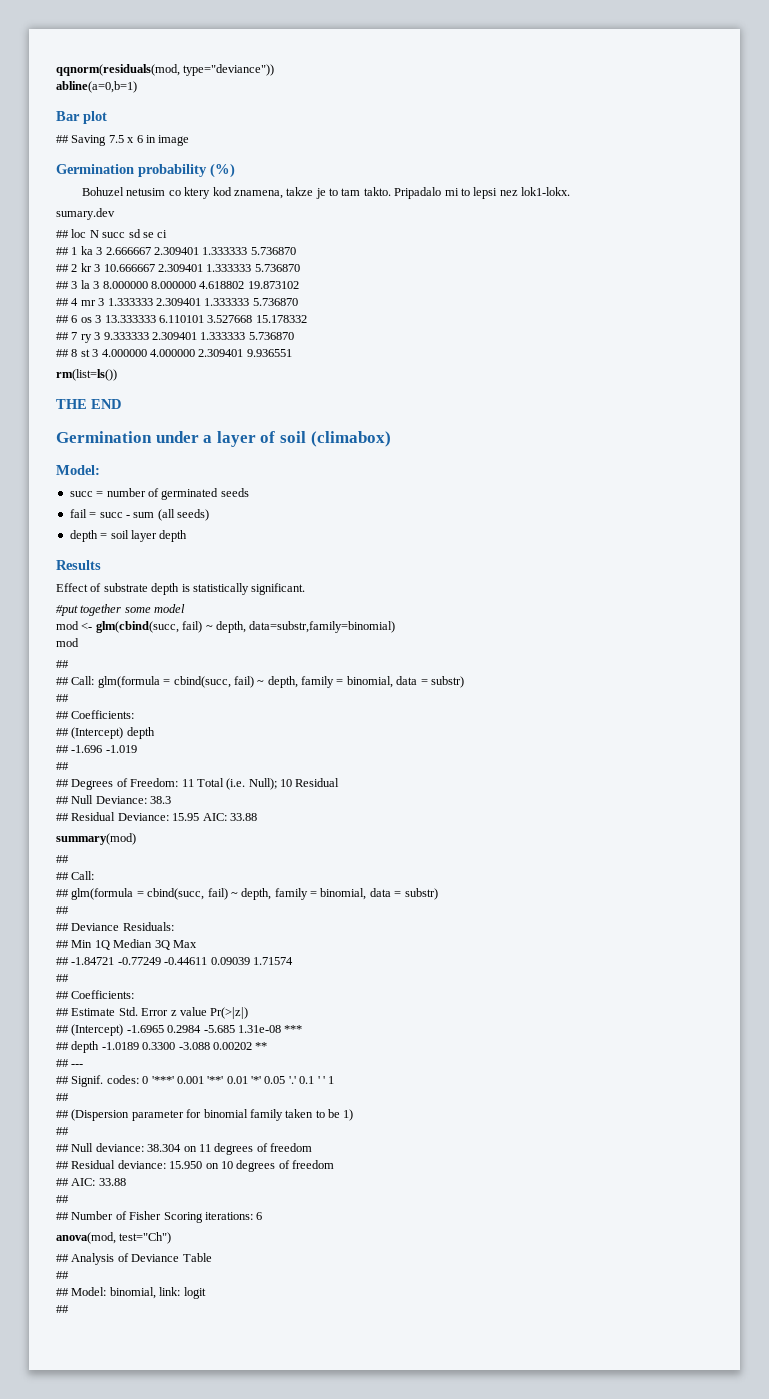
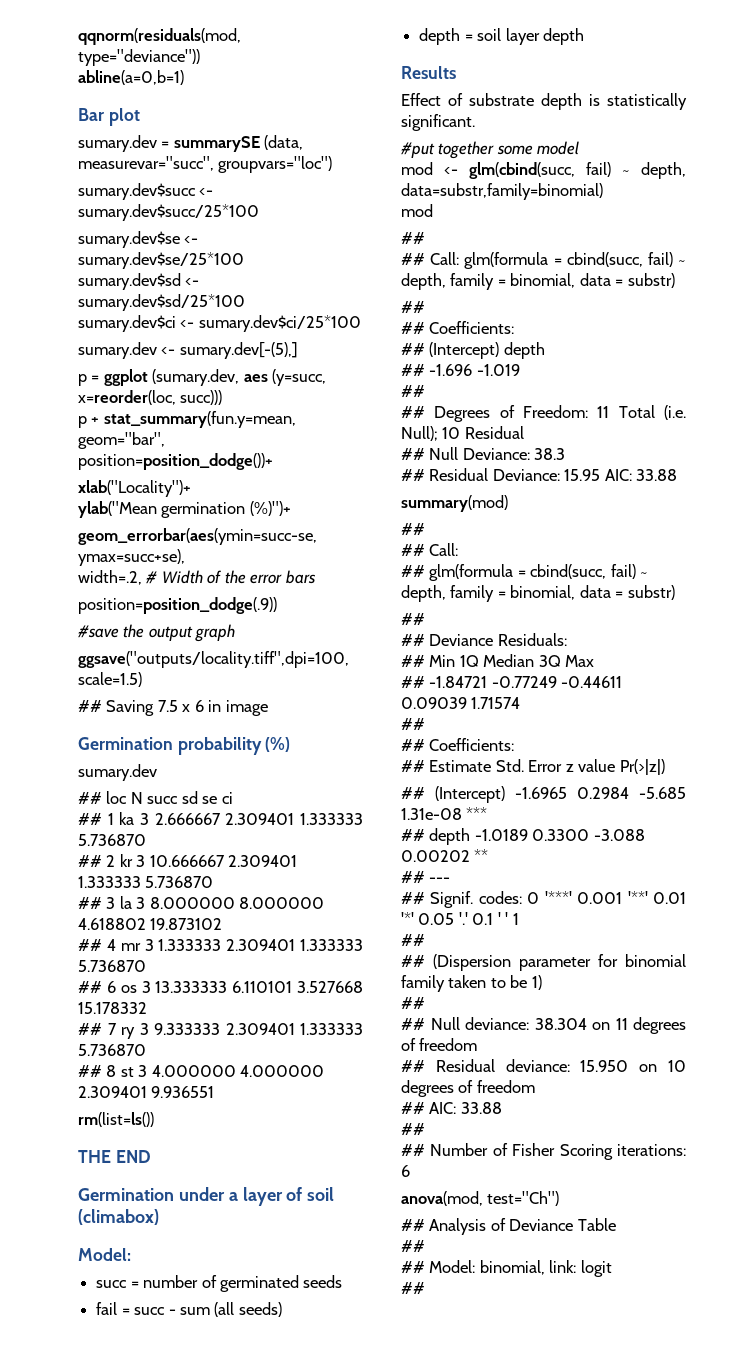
+ sumary.dev = summarySE (data, measurevar="succ", groupvars="loc")
+ sumary.dev$succ <- sumary.dev$succ/25*100
+ sumary.dev$se <- sumary.dev$se/25*100
+ sumary.dev$sd <- sumary.dev$sd/25*100
+ sumary.dev$ci <- sumary.dev$ci/25*100
+ sumary.dev <- sumary.dev[-(5),]
+ p = ggplot (sumary.dev, aes (y=succ, x=reorder(loc, succ)))
+ p + stat_summary(fun.y=mean, geom="bar", position=position_dodge())+
+ xlab("Locality")+
+ ylab("Mean germination (%)")+
+ geom_errorbar(aes(ymin=succ-se, ymax=succ+se),
+ width=.2, # Width of the error bars
+ position=position_dodge(.9))
+ #save the output graph
+ ggsave("outputs/locality.tiff",dpi=100, scale=1.5)
- Bohuzel netusim co ktery kod znamena, takze je to tam takto. Pripadalo mi to lepsi nez lok1-lokx.

